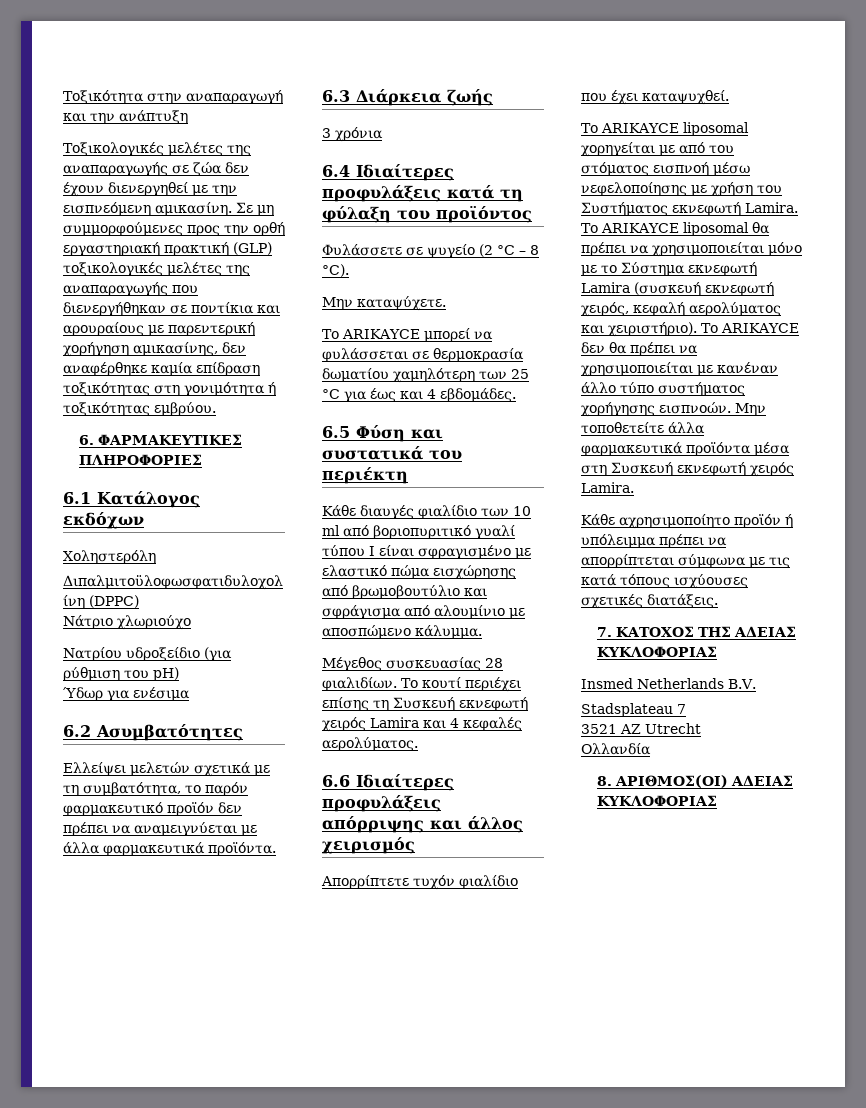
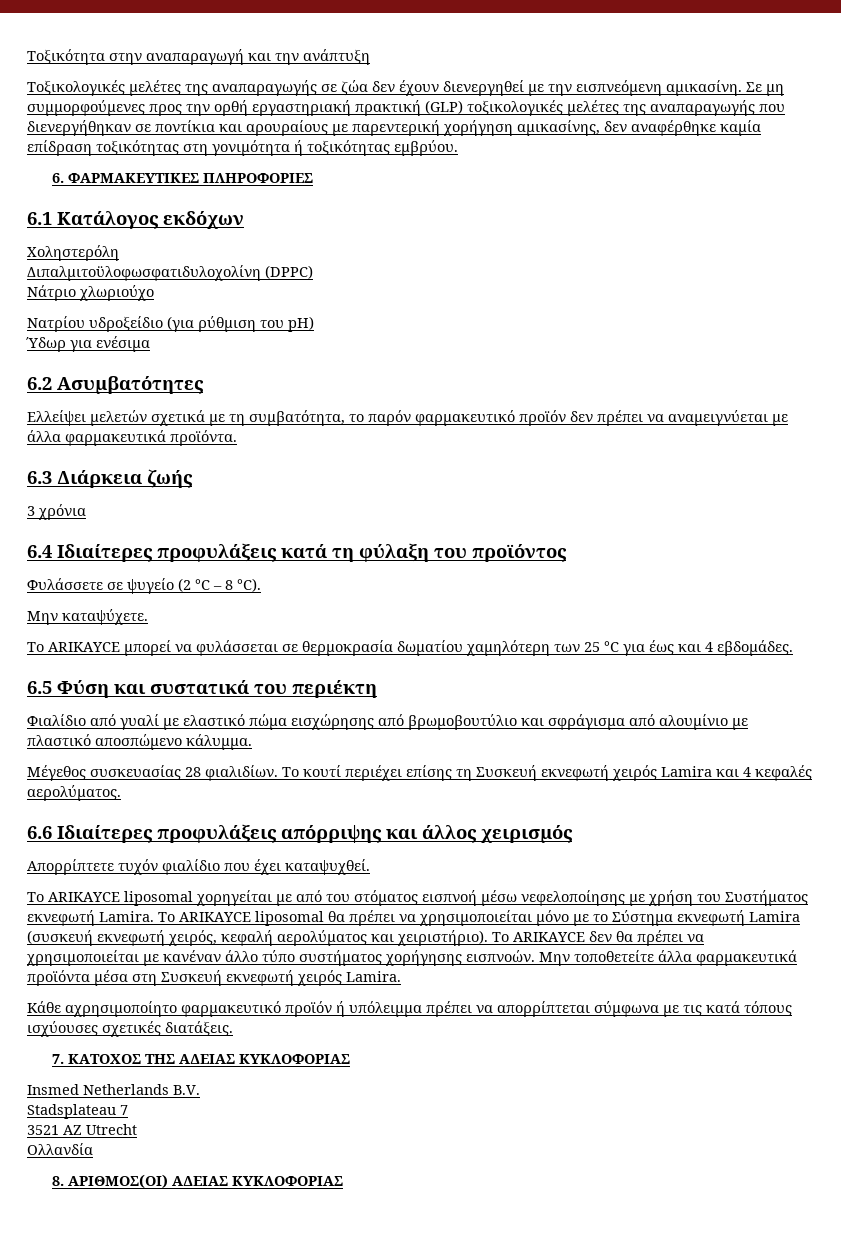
- Κάθε διαυγές φιαλίδιο των 10 ml από βοριοπυριτικό γυαλί τύπου Ι είναι σφραγισμένο με ελαστικό πώμα εισχώρησης από βρωμοβουτύλιο και σφράγισμα από αλουμίνιο με αποσπώμενο κάλυμμα.
+ Φιαλίδιο από γυαλί με ελαστικό πώμα εισχώρησης από βρωμοβουτύλιο και σφράγισμα από αλουμίνιο με πλαστικό αποσπώμενο κάλυμμα.
- Κάθε αχρησιμοποίητο προϊόν ή υπόλειμμα πρέπει να απορρίπτεται σύμφωνα με τις κατά τόπους ισχύουσες σχετικές διατάξεις.
+ Κάθε αχρησιμοποίητο φαρμακευτικό προϊόν ή υπόλειμμα πρέπει να απορρίπτεται σύμφωνα με τις κατά τόπους ισχύουσες σχετικές διατάξεις.

